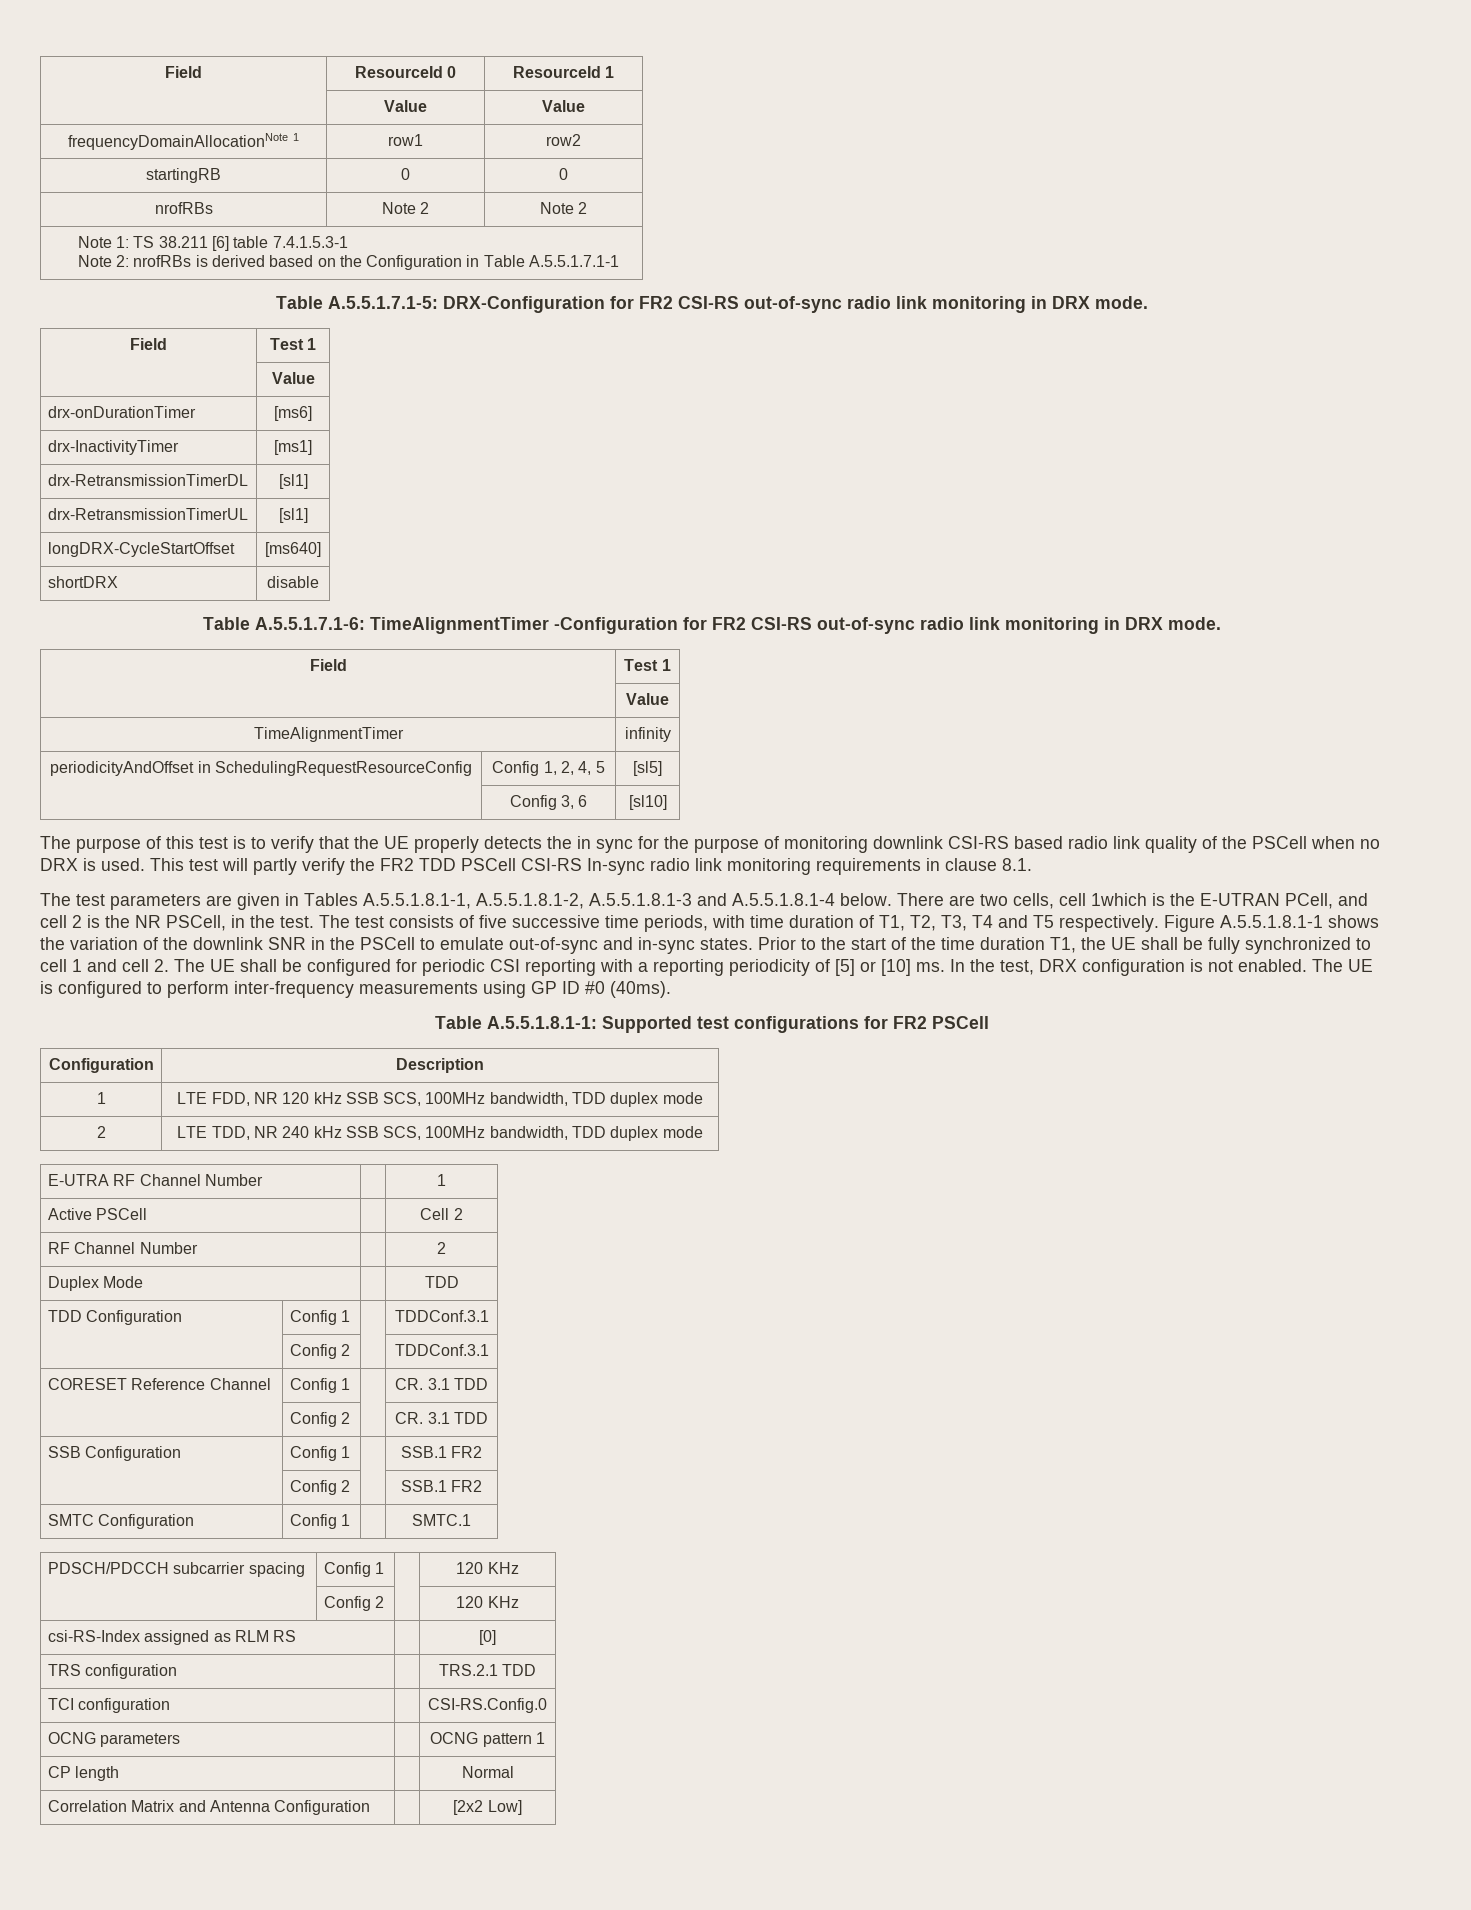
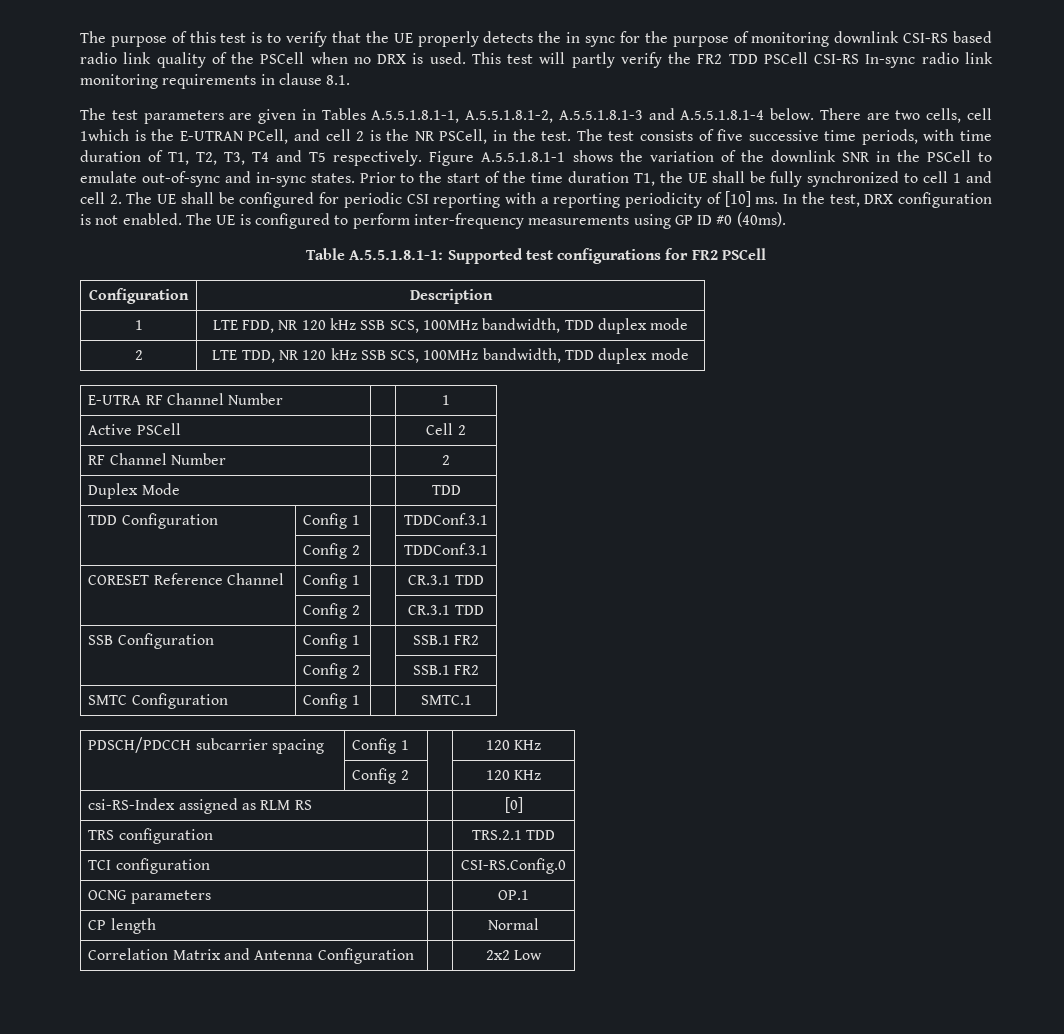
- Field | ResourceId 0 | ResourceId 1
- | Value | Value
- frequencyDomainAllocationNote 1 | row1 | row2
- startingRB | 0 | 0
- nrofRBs | Note 2 | Note 2
- Note 1: TS 38.211 [6] table 7.4.1.5.3-1
- Note 2: nrofRBs is derived based on the Configuration in Table A.5.5.1.7.1-1
- Table A.5.5.1.7.1-5: DRX-Configuration for FR2 CSI-RS out-of-sync radio link monitoring in DRX mode.
- Field | Test 1
- | Value
- drx-onDurationTimer | [ms6]
- drx-InactivityTimer | [ms1]
- drx-RetransmissionTimerDL | [sl1]
- drx-RetransmissionTimerUL | [sl1]
- longDRX-CycleStartOffset | [ms640]
- shortDRX | disable
- Table A.5.5.1.7.1-6: TimeAlignmentTimer -Configuration for FR2 CSI-RS out-of-sync radio link monitoring in DRX mode.
- Field | Test 1
- | Value
- TimeAlignmentTimer | infinity
- periodicityAndOffset in SchedulingRequestResourceConfig | Config 1, 2, 4, 5 | [sl5]
- | Config 3, 6 | [sl10]
- Prior to the start of the time duration T1, the UE shall be fully synchronized to cell 1 and cell 2. The UE shall be configured for periodic CSI reporting with a reporting periodicity of [5] or [10] ms.
+ Prior to the start of the time duration T1, the UE shall be fully synchronized to cell 1 and cell 2. The UE shall be configured for periodic CSI reporting with a reporting periodicity of [10] ms.
- 2 | LTE TDD, NR 240 kHz SSB SCS, 100MHz bandwidth, TDD duplex mode
+ 2 | LTE TDD, NR 120 kHz SSB SCS, 100MHz bandwidth, TDD duplex mode
- CORESET Reference Channel | Config 1 | | CR. 3.1 TDD
+ CORESET Reference Channel | Config 1 | | CR.3.1 TDD
- | Config 2 | | CR. 3.1 TDD
+ | Config 2 | | CR.3.1 TDD
- OCNG parameters | | OCNG pattern 1
+ OCNG parameters | | OP.1
- Correlation Matrix and Antenna Configuration | | [2x2 Low]
+ Correlation Matrix and Antenna Configuration | | 2x2 Low

